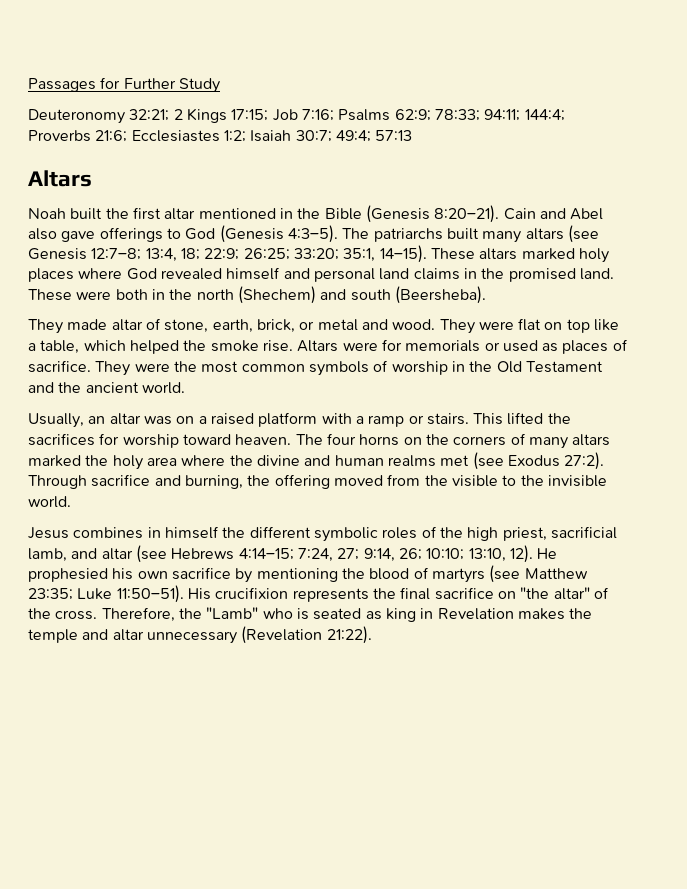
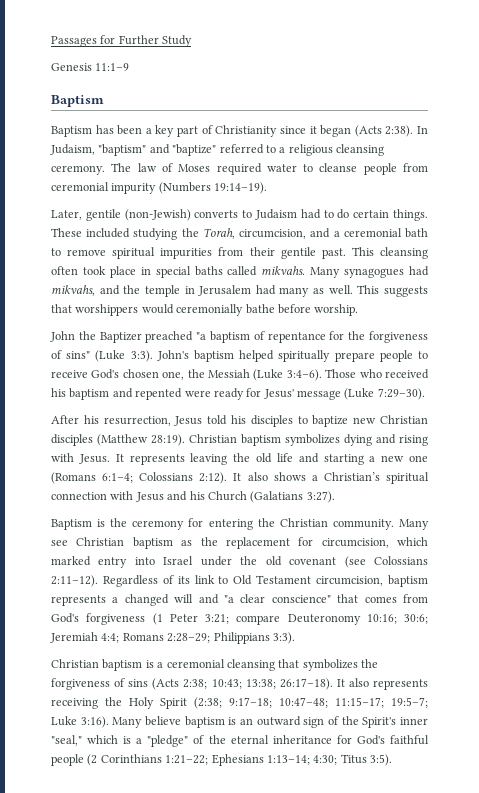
- Deuteronomy 32:21; 2 Kings 17:15; Job 7:16; Psalms 62:9; 78:33; 94:11; 144:4; Proverbs 21:6; Ecclesiastes 1:2; Isaiah 30:7; 49:4; 57:13
- Altars
- Noah built the first altar mentioned in the Bible (Genesis 8:20–21). Cain and Abel also gave offerings to God (Genesis 4:3–5). The patriarchs built many altars (see Genesis 12:7–8; 13:4, 18; 22:9; 26:25; 33:20; 35:1, 14–15). These altars marked holy places where God revealed himself and personal land claims in the promised land. These were both in the north (Shechem) and south (Beersheba).
- They made altar of stone, earth, brick, or metal and wood. They were flat on top like a table, which helped the smoke rise. Altars were for memorials or used as places of sacrifice. They were the most common symbols of worship in the Old Testament and the ancient world.
- Usually, an altar was on a raised platform with a ramp or stairs. This lifted the sacrifices for worship toward heaven. The four horns on the corners of many altars marked the holy area where the divine and human realms met (see Exodus 27:2). Through sacrifice and burning, the offering moved from the visible to the invisible world.
- Jesus combines in himself the different symbolic roles of the high priest, sacrificial lamb, and altar (see Hebrews 4:14–15; 7:24, 27; 9:14, 26; 10:10; 13:10, 12). He prophesied his own sacrifice by mentioning the blood of martyrs (see Matthew 23:35; Luke 11:50–51). His crucifixion represents the final sacrifice on "the altar" of the cross. Therefore, the "Lamb" who is seated as king in Revelation makes the temple and altar unnecessary (Revelation 21:22).
+ Genesis 11:1–9
+ Baptism
+ Baptism has been a key part of Christianity since it began (Acts 2:38). In Judaism, "baptism" and "baptize" referred to a religious cleansing ceremony. The law of Moses required water to cleanse people from ceremonial impurity (Numbers 19:14–19).
+ Later, gentile (non-Jewish) converts to Judaism had to do certain things. These included studying the Torah, circumcision, and a ceremonial bath to remove spiritual impurities from their gentile past. This cleansing often took place in special baths called mikvahs. Many synagogues had mikvahs, and the temple in Jerusalem had many as well. This suggests that worshippers would ceremonially bathe before worship.
+ John the Baptizer preached "a baptism of repentance for the forgiveness of sins" (Luke 3:3). John's baptism helped spiritually prepare people to receive God's chosen one, the Messiah (Luke 3:4–6). Those who received his baptism and repented were ready for Jesus' message (Luke 7:29–30).
+ After his resurrection, Jesus told his disciples to baptize new Christian disciples (Matthew 28:19). Christian baptism symbolizes dying and rising with Jesus. It represents leaving the old life and starting a new one (Romans 6:1–4; Colossians 2:12). It also shows a Christian’s spiritual connection with Jesus and his Church (Galatians 3:27).
+ Baptism is the ceremony for entering the Christian community. Many see Christian baptism as the replacement for circumcision, which marked entry into Israel under the old covenant (see Colossians 2:11–12). Regardless of its link to Old Testament circumcision, baptism represents a changed will and "a clear conscience" that comes from God's forgiveness (1 Peter 3:21; compare Deuteronomy 10:16; 30:6; Jeremiah 4:4; Romans 2:28–29; Philippians 3:3).
+ Christian baptism is a ceremonial cleansing that symbolizes the forgiveness of sins (Acts 2:38; 10:43; 13:38; 26:17–18). It also represents receiving the Holy Spirit (2:38; 9:17–18; 10:47–48; 11:15–17; 19:5–7; Luke 3:16). Many believe baptism is an outward sign of the Spirit's inner "seal," which is a "pledge" of the eternal inheritance for God's faithful people (2 Corinthians 1:21–22; Ephesians 1:13–14; 4:30; Titus 3:5).

